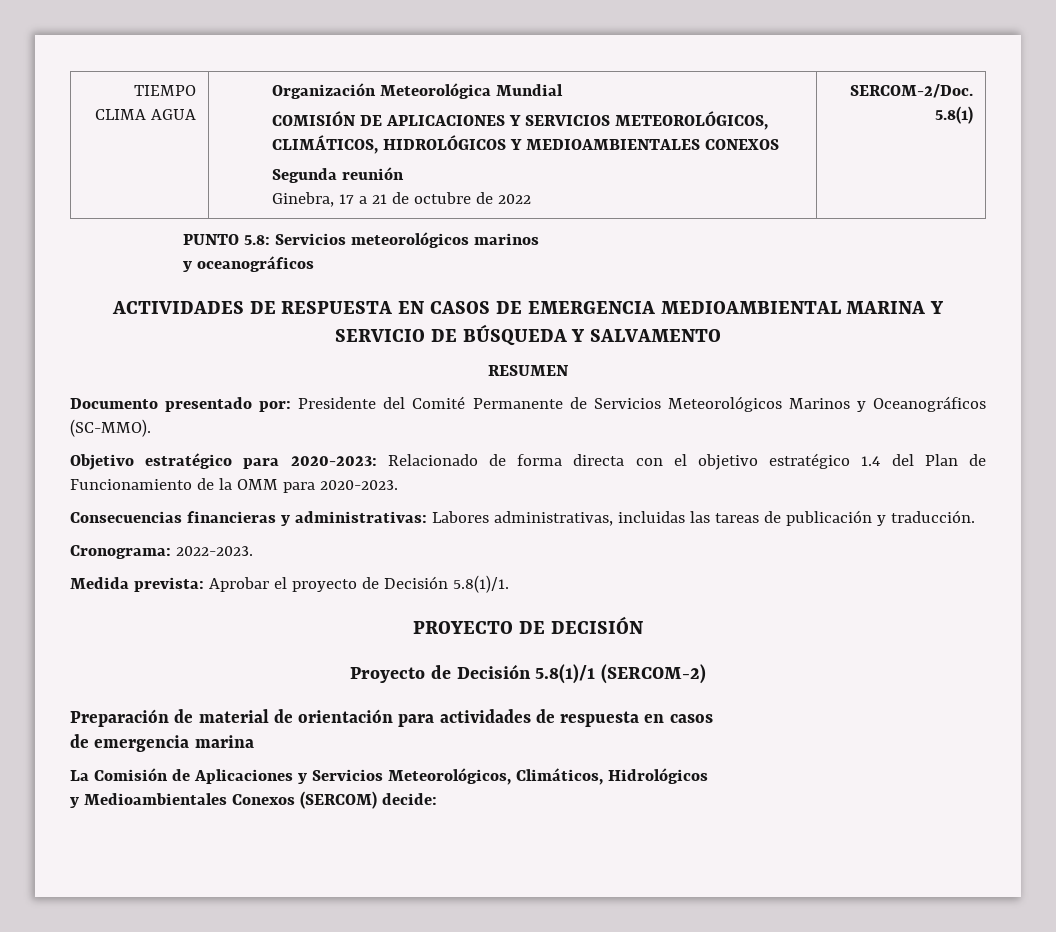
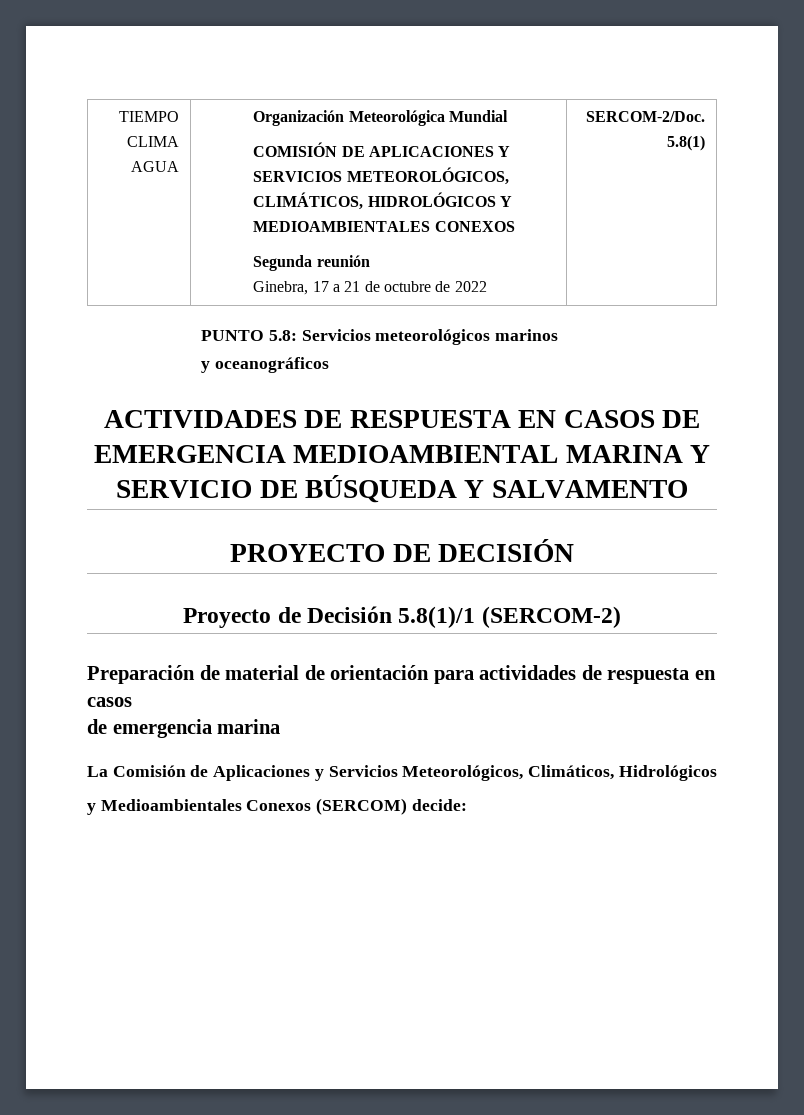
- RESUMEN
- Documento presentado por: Presidente del Comité Permanente de Servicios Meteorológicos Marinos y Oceanográficos (SC-MMO).
- Objetivo estratégico para 2020-2023: Relacionado de forma directa con el objetivo estratégico 1.4 del Plan de Funcionamiento de la OMM para 2020-2023.
- Consecuencias financieras y administrativas: Labores administrativas, incluidas las tareas de publicación y traducción.
- Cronograma: 2022-2023.
- Medida prevista: Aprobar el proyecto de Decisión 5.8(1)/1.

